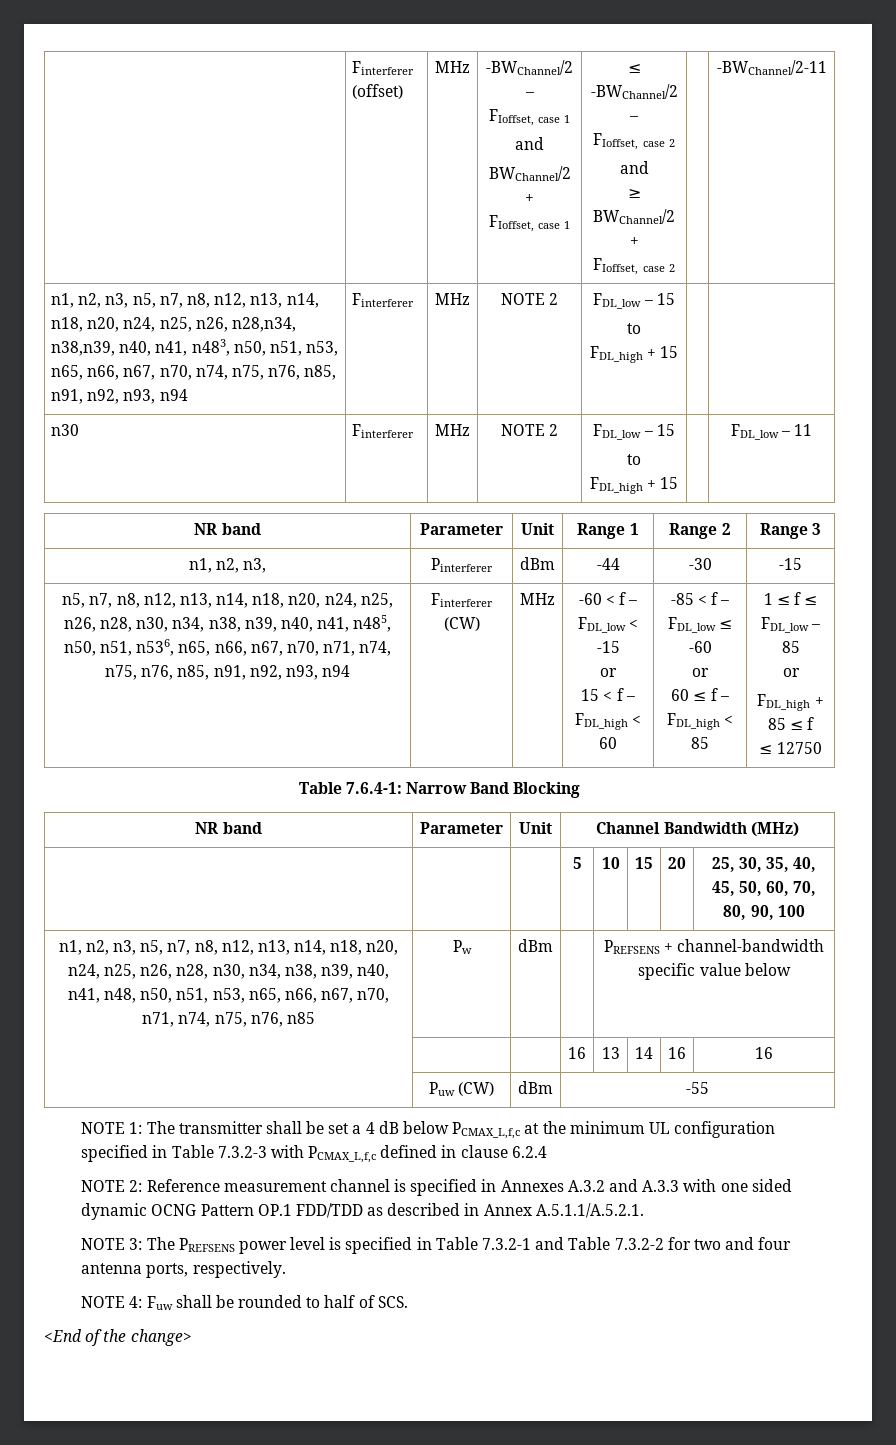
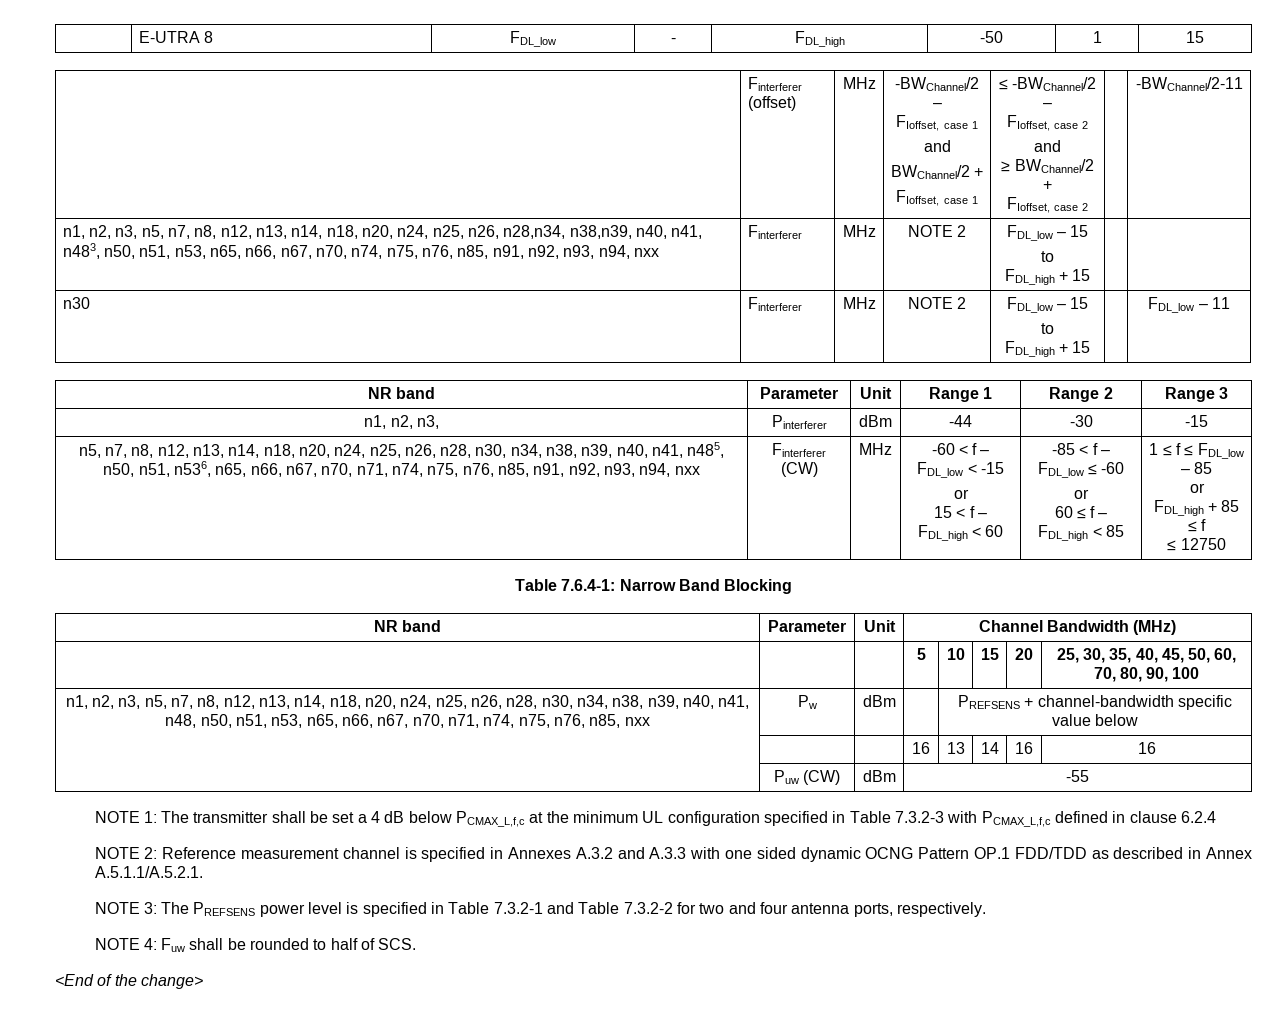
+ | E-UTRA 8 | FDL_low | - | FDL_high | -50 | 1 | 15
- n1, n2, n3, n5, n7, n8, n12, n13, n14, n18, n20, n24, n25, n26, n28,n34, n38,n39, n40, n41, n483, n50, n51, n53, n65, n66, n67, n70, n74, n75, n76, n85, n91, n92, n93, n94
+ n1, n2, n3, n5, n7, n8, n12, n13, n14, n18, n20, n24, n25, n26, n28,n34, n38,n39, n40, n41, n483, n50, n51, n53, n65, n66, n67, n70, n74, n75, n76, n85, n91, n92, n93, n94, nxx
- n5, n7, n8, n12, n13, n14, n18, n20, n24, n25, n26, n28, n30, n34, n38, n39, n40, n41, n485, n50, n51, n536, n65, n66, n67, n70, n71, n74, n75, n76, n85, n91, n92, n93, n94
+ n5, n7, n8, n12, n13, n14, n18, n20, n24, n25, n26, n28, n30, n34, n38, n39, n40, n41, n485, n50, n51, n536, n65, n66, n67, n70, n71, n74, n75, n76, n85, n91, n92, n93, n94, nxx
- n1, n2, n3, n5, n7, n8, n12, n13, n14, n18, n20, n24, n25, n26, n28, n30, n34, n38, n39, n40, n41, n48, n50, n51, n53, n65, n66, n67, n70, n71, n74, n75, n76, n85
+ n1, n2, n3, n5, n7, n8, n12, n13, n14, n18, n20, n24, n25, n26, n28, n30, n34, n38, n39, n40, n41, n48, n50, n51, n53, n65, n66, n67, n70, n71, n74, n75, n76, n85, nxx

